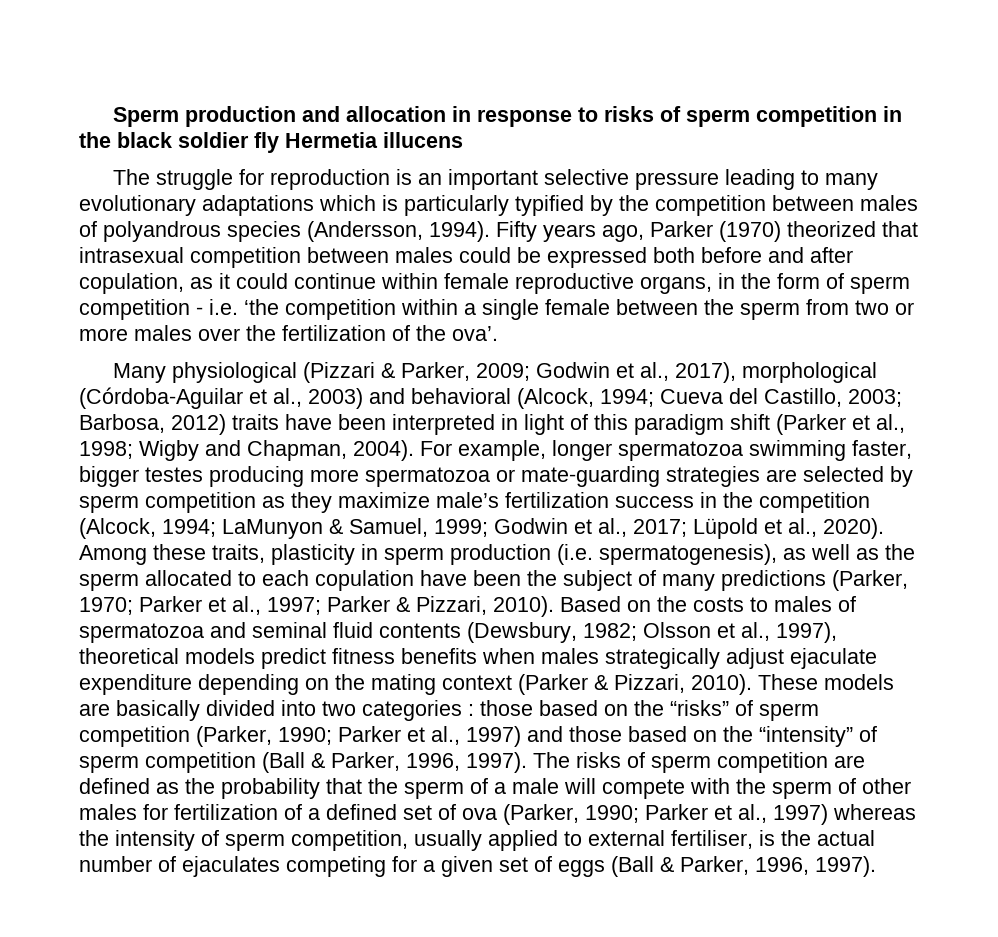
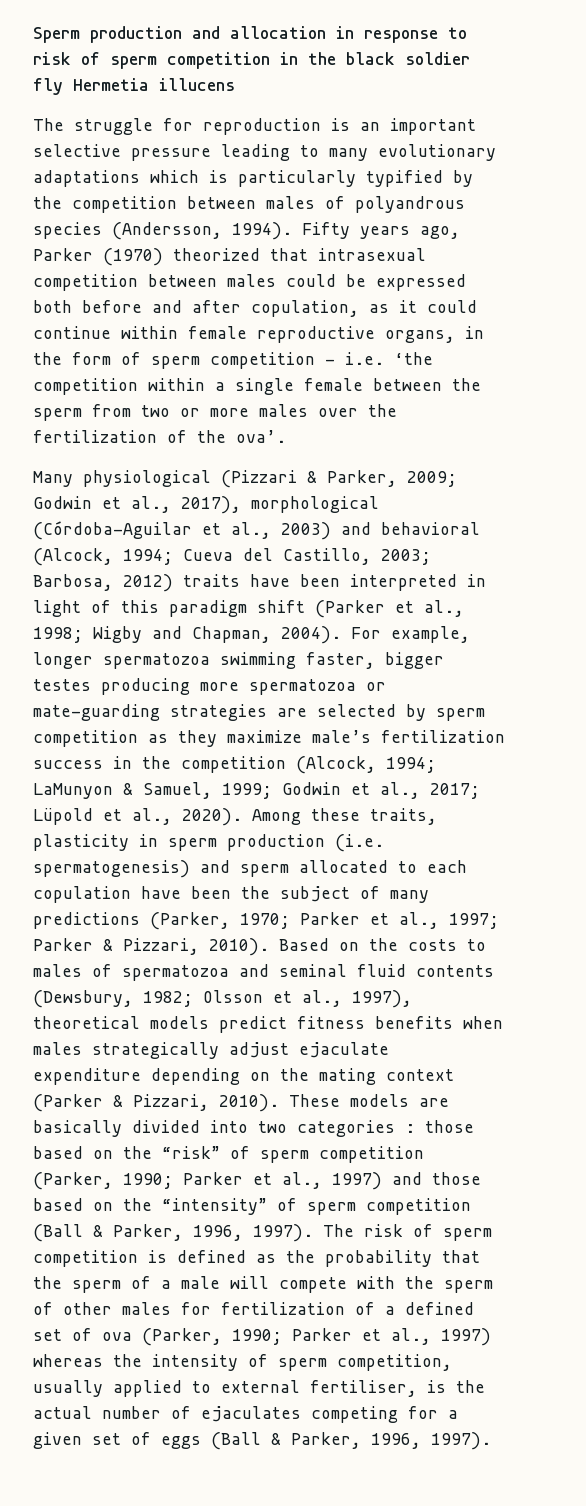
- Sperm production and allocation in response to risks of sperm competition in the black soldier fly Hermetia illucens
+ Sperm production and allocation in response to risk of sperm competition in the black soldier fly Hermetia illucens
- Among these traits, plasticity in sperm production (i.e. spermatogenesis), as well as the sperm allocated to each copulation have been the subject of many predictions (Parker, 1970; Parker et al., 1997; Parker & Pizzari, 2010).
+ Among these traits, plasticity in sperm production (i.e. spermatogenesis) and sperm allocated to each copulation have been the subject of many predictions (Parker, 1970; Parker et al., 1997; Parker & Pizzari, 2010).
- These models are basically divided into two categories : those based on the “risks” of sperm competition (Parker, 1990; Parker et al., 1997) and those based on the “intensity” of sperm competition (Ball & Parker, 1996, 1997).
+ These models are basically divided into two categories : those based on the “risk” of sperm competition (Parker, 1990; Parker et al., 1997) and those based on the “intensity” of sperm competition (Ball & Parker, 1996, 1997).
- The risks of sperm competition are defined as the probability that the sperm of a male will compete with the sperm of other males for fertilization of a defined set of ova (Parker, 1990;
+ The risk of sperm competition is defined as the probability that the sperm of a male will compete with the sperm of other males for fertilization of a defined set of ova (Parker, 1990;

